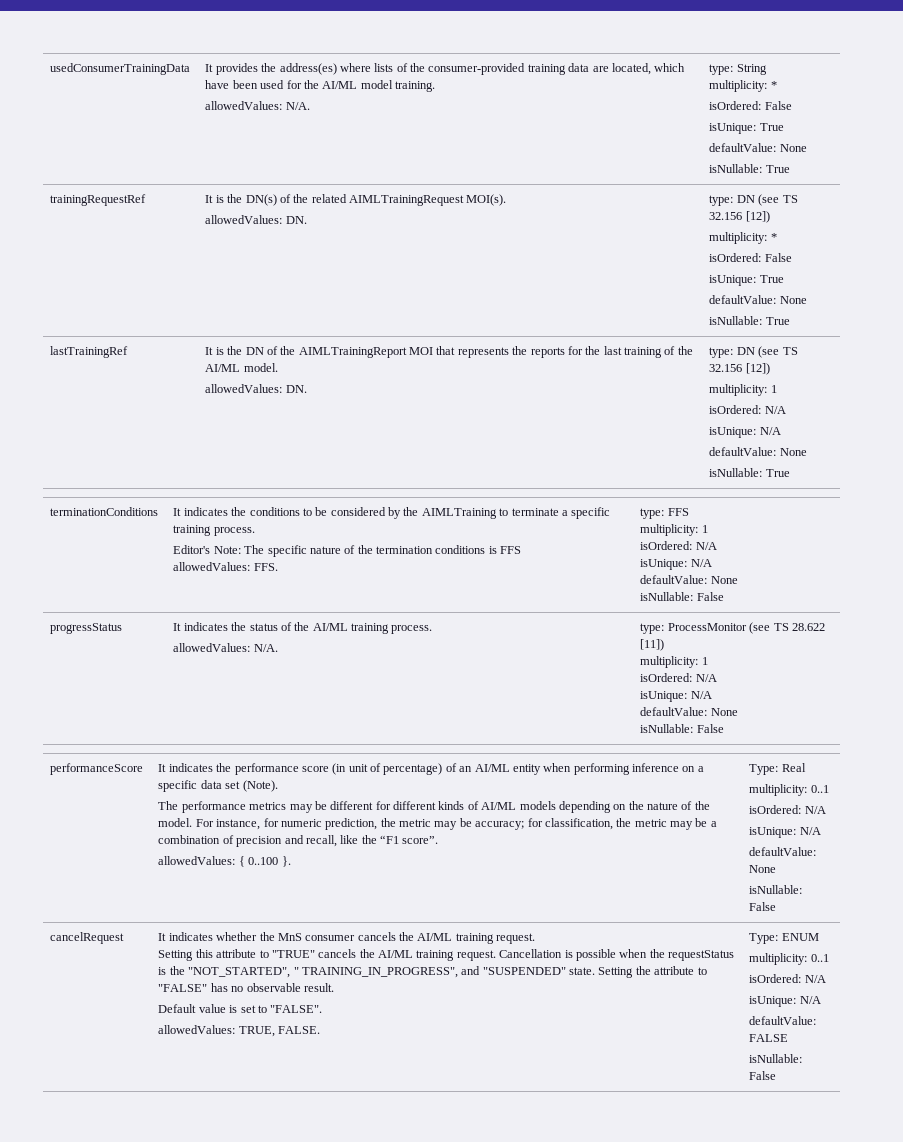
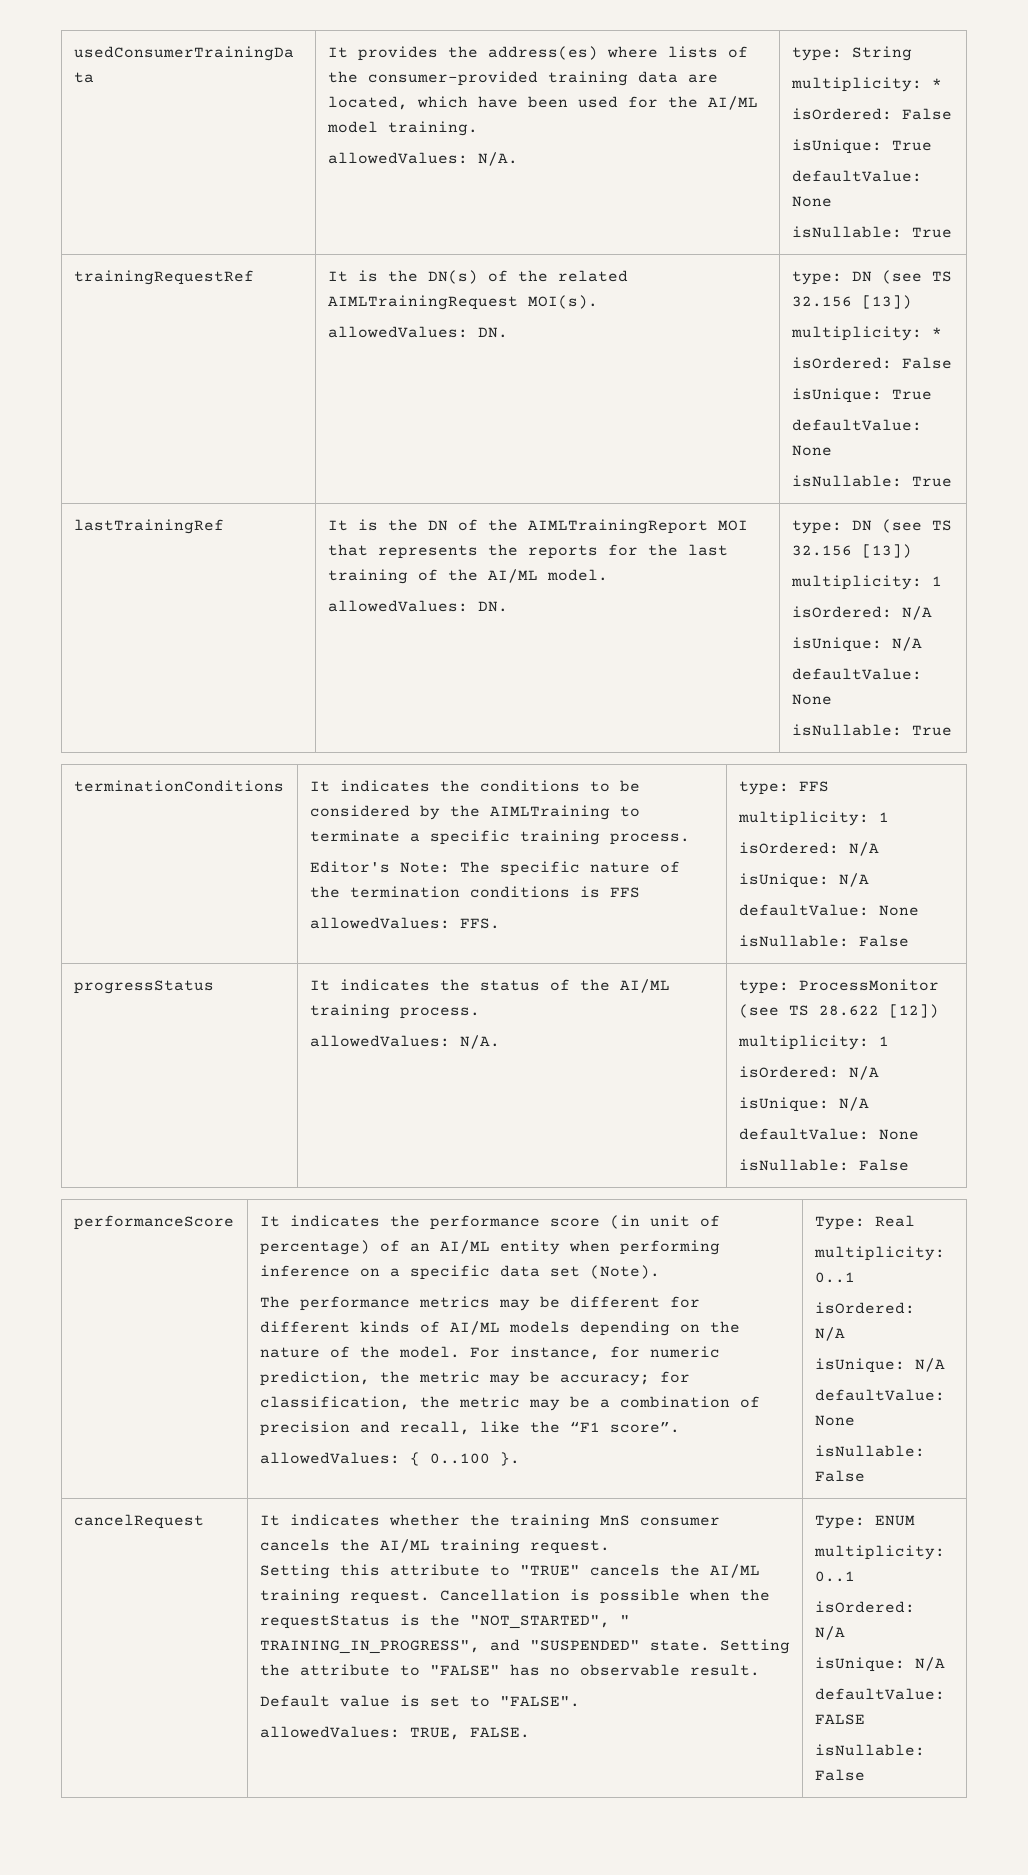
  trainingRequestRef | It is the DN(s) of the related AIMLTrainingRequest MOI(s).
- allowedValues: DN. | type: DN (see TS 32.156 [12])
+ allowedValues: DN. | type: DN (see TS 32.156 [13])
  lastTrainingRef | It is the DN of the AIMLTrainingReport MOI that represents the reports for the last training of the AI/ML model.
- allowedValues: DN. | type: DN (see TS 32.156 [12])
+ allowedValues: DN. | type: DN (see TS 32.156 [13])
  progressStatus | It indicates the status of the AI/ML training process.
- allowedValues: N/A. | type: ProcessMonitor (see TS 28.622 [11])
+ allowedValues: N/A. | type: ProcessMonitor (see TS 28.622 [12])
- It indicates whether the MnS consumer cancels the AI/ML training request.
+ It indicates whether the training MnS consumer cancels the AI/ML training request.

